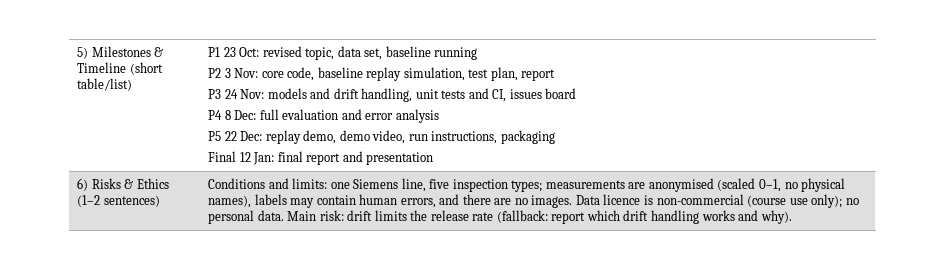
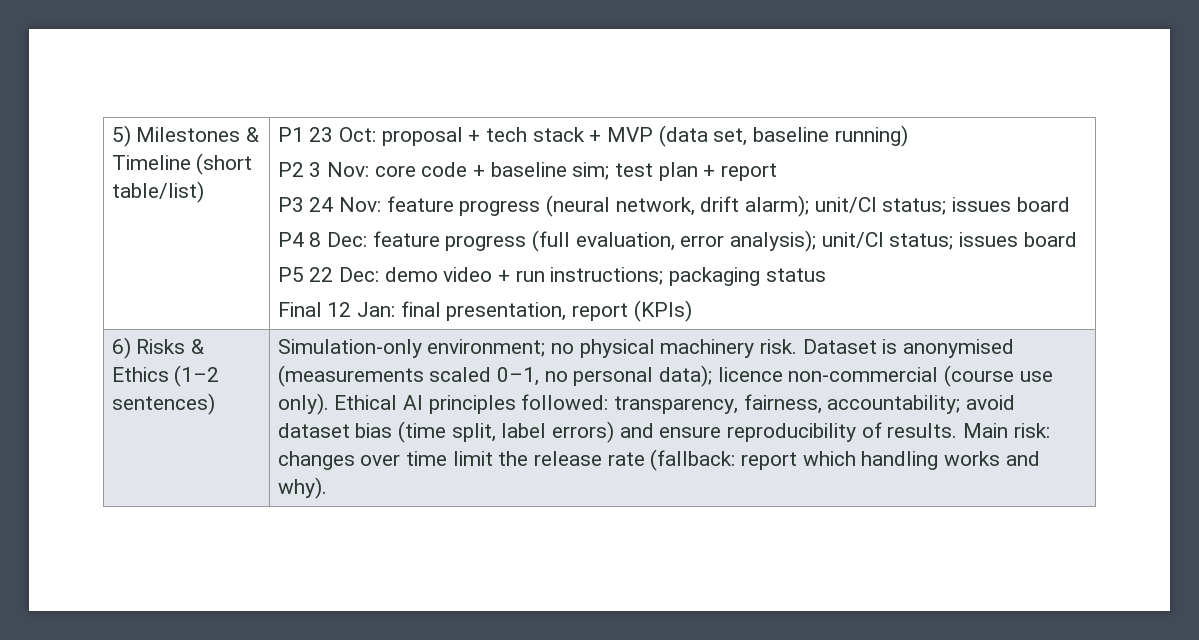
- P1 23 Oct: revised topic, data set, baseline running
+ P1 23 Oct: proposal + tech stack + MVP (data set, baseline running)
- P2 3 Nov: core code, baseline replay simulation, test plan, report
- P3 24 Nov: models and drift handling, unit tests and CI, issues board
+ P2 3 Nov: core code + baseline sim; test plan + report
+ P3 24 Nov: feature progress (neural network, drift alarm); unit/CI status; issues board
- P4 8 Dec: full evaluation and error analysis
- P5 22 Dec: replay demo, demo video, run instructions, packaging
+ P4 8 Dec: feature progress (full evaluation, error analysis); unit/CI status; issues board
+ P5 22 Dec: demo video + run instructions; packaging status
- Final 12 Jan: final report and presentation
+ Final 12 Jan: final presentation, report (KPIs)
- Conditions and limits: one Siemens line, five inspection types; measurements are anonymised (scaled 0–1, no physical names), labels may contain human errors, and there are no images. Data licence is non-commercial (course use only); no personal data. Main risk: drift limits the release rate (fallback: report which drift handling works and why).
+ Simulation-only environment; no physical machinery risk. Dataset is anonymised (measurements scaled 0–1, no personal data); licence non-commercial (course use only). Ethical AI principles followed: transparency, fairness, accountability; avoid dataset bias (time split, label errors) and ensure reproducibility of results. Main risk: changes over time limit the release rate (fallback: report which handling works and why).

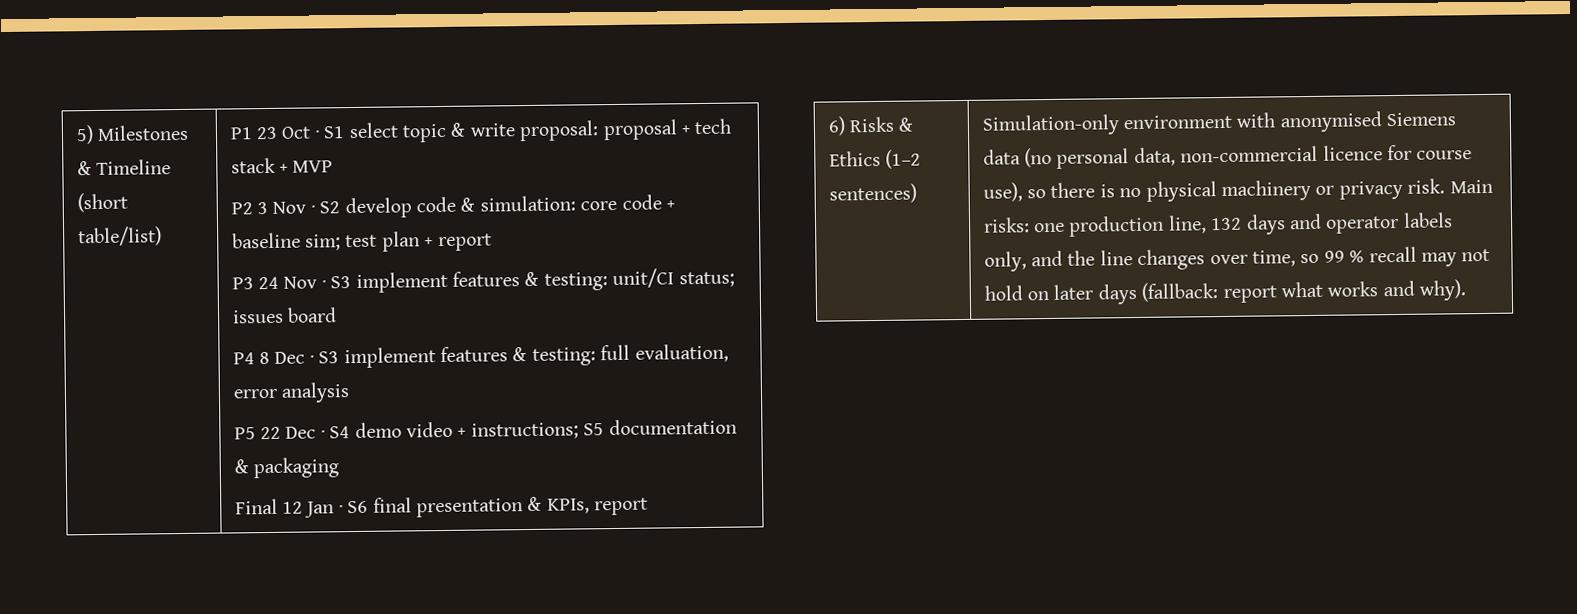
- P1 23 Oct: proposal + tech stack + MVP (data set, baseline running)
- P2 3 Nov: core code + baseline sim; test plan + report
+ P1 23 Oct · S1 select topic & write proposal: proposal + tech stack + MVP
+ P2 3 Nov · S2 develop code & simulation: core code + baseline sim; test plan + report
- P3 24 Nov: feature progress (neural network, drift alarm); unit/CI status; issues board
+ P3 24 Nov · S3 implement features & testing: unit/CI status; issues board
- P4 8 Dec: feature progress (full evaluation, error analysis); unit/CI status; issues board
- P5 22 Dec: demo video + run instructions; packaging status
+ P4 8 Dec · S3 implement features & testing: full evaluation, error analysis
+ P5 22 Dec · S4 demo video + instructions; S5 documentation & packaging
- Final 12 Jan: final presentation, report (KPIs)
+ Final 12 Jan · S6 final presentation & KPIs, report
- Simulation-only environment; no physical machinery risk. Dataset is anonymised (measurements scaled 0–1, no personal data); licence non-commercial (course use only). Ethical AI principles followed: transparency, fairness, accountability; avoid dataset bias (time split, label errors) and ensure reproducibility of results. Main risk: changes over time limit the release rate (fallback: report which handling works and why).
+ Simulation-only environment with anonymised Siemens data (no personal data, non-commercial licence for course use), so there is no physical machinery or privacy risk. Main risks: one production line, 132 days and operator labels only, and the line changes over time, so 99 % recall may not hold on later days (fallback: report what works and why).

